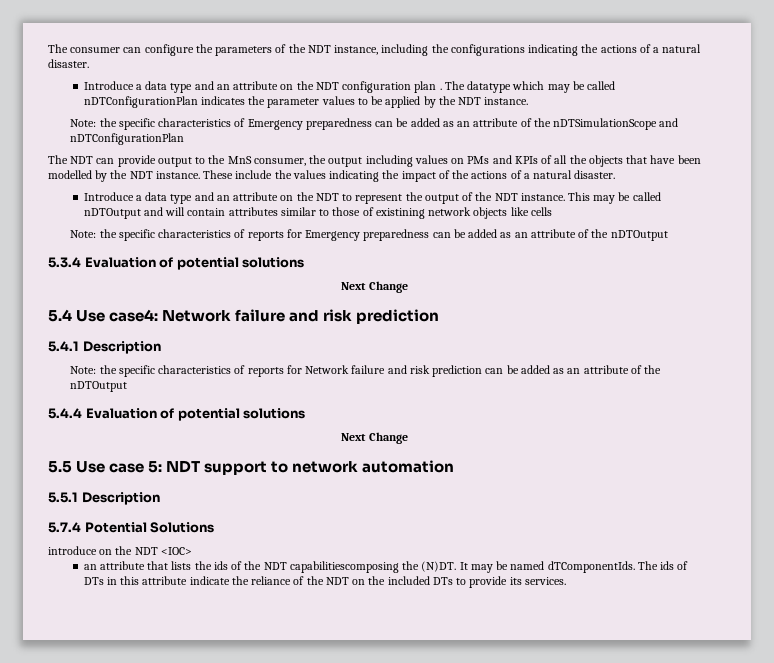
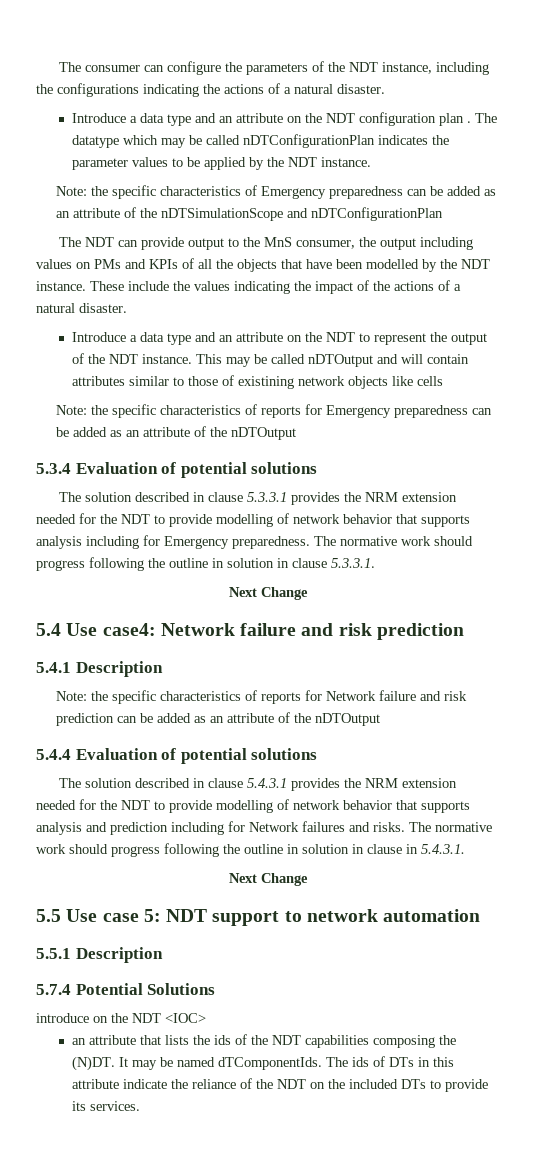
+ The solution described in clause 5.3.3.1 provides the NRM extension needed for the NDT to provide modelling of network behavior that supports analysis including for Emergency preparedness. The normative work should progress following the outline in solution in clause 5.3.3.1.
+ The solution described in clause 5.4.3.1 provides the NRM extension needed for the NDT to provide modelling of network behavior that supports analysis and prediction including for Network failures and risks. The normative work should progress following the outline in solution in clause in 5.4.3.1.
- an attribute that lists the ids of the NDT capabilitiescomposing the (N)DT.
+ an attribute that lists the ids of the NDT capabilities composing the (N)DT.

